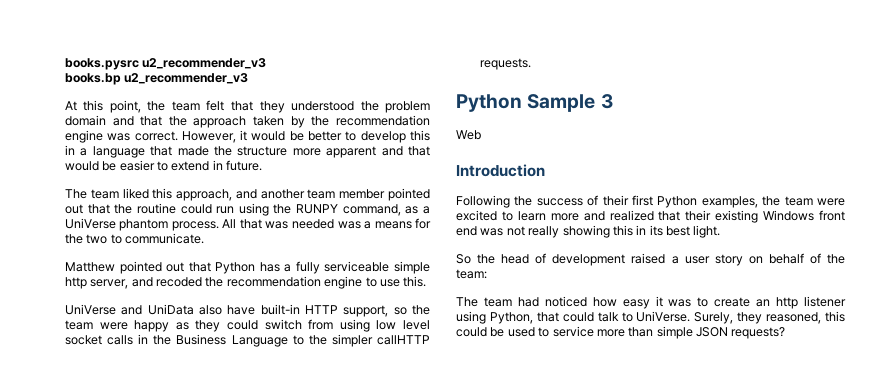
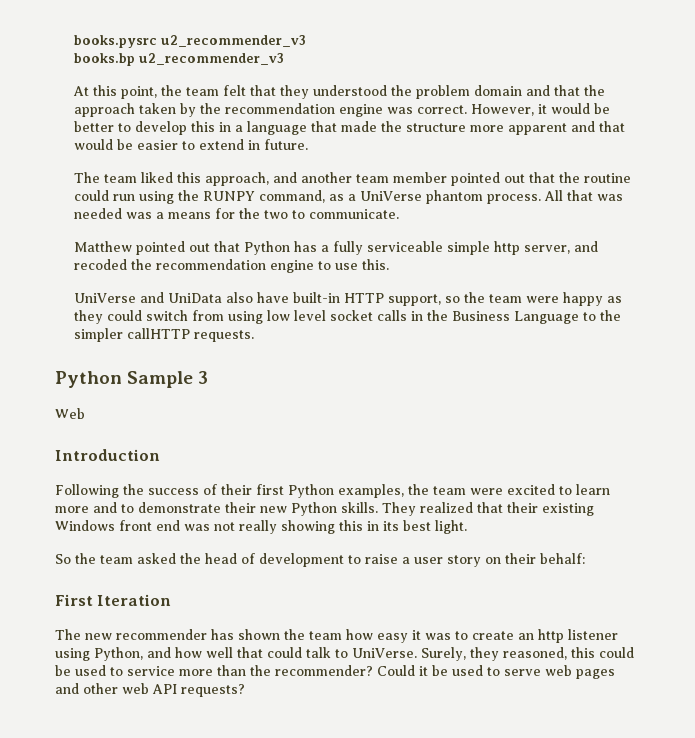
- Following the success of their first Python examples, the team were excited to learn more and realized that their existing Windows front end was not really showing this in its best light.
+ Following the success of their first Python examples, the team were excited to learn more and to demonstrate their new Python skills. They realized that their existing Windows front end was not really showing this in its best light.
- So the head of development raised a user story on behalf of the team:
- The team had noticed how easy it was to create an http listener using Python, that could talk to UniVerse.
+ So the team asked the head of development to raise a user story on their behalf:
+ First Iteration
+ The new recommender has shown the team how easy it was to create an http listener using Python, and how well that could talk to UniVerse.
- Surely, they reasoned, this could be used to service more than simple JSON requests?
+ Surely, they reasoned, this could be used to service more than the recommender? Could it be used to serve web pages and other web API requests?

